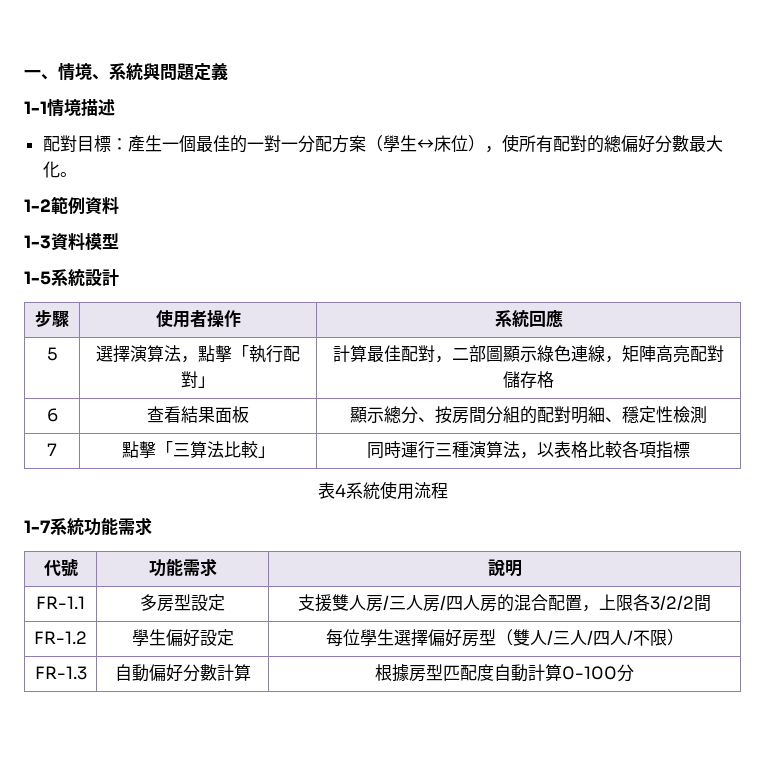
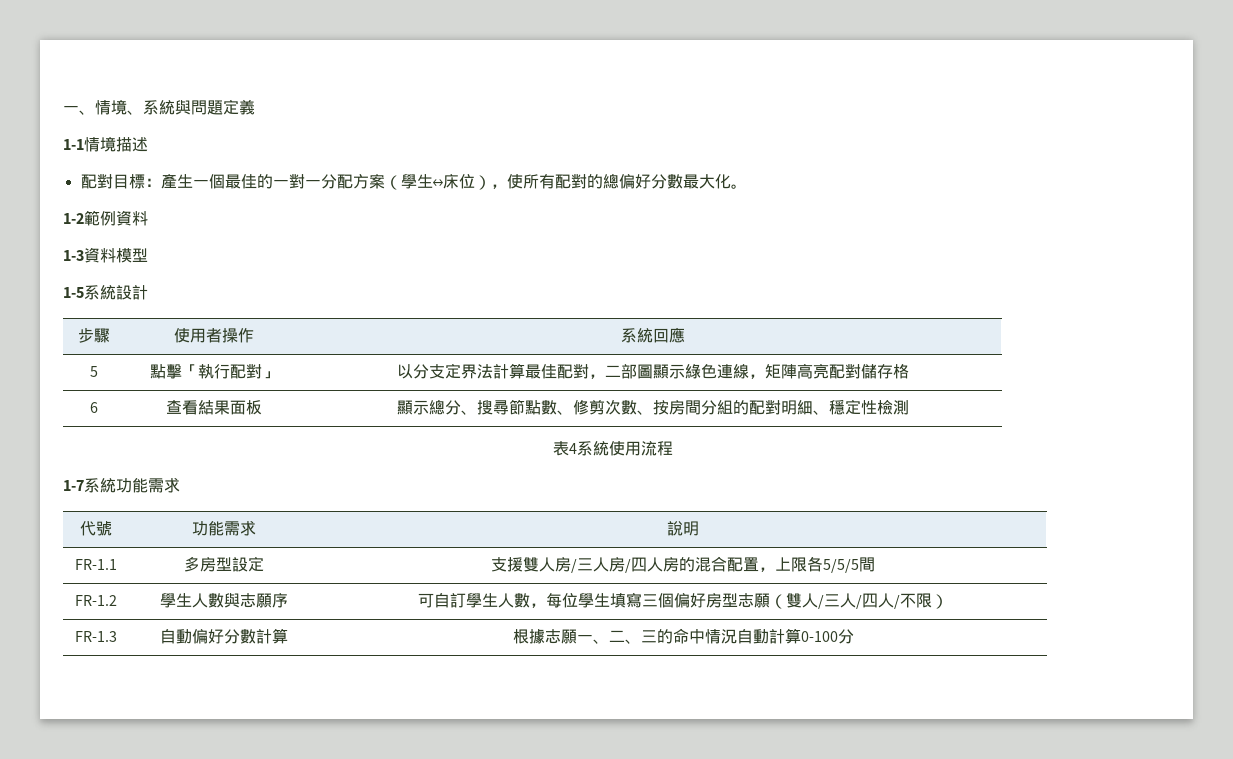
- 5 | 選擇演算法，點擊「執行配對」 | 計算最佳配對，二部圖顯示綠色連線，矩陣高亮配對儲存格
+ 5 | 點擊「執行配對」 | 以分支定界法計算最佳配對，二部圖顯示綠色連線，矩陣高亮配對儲存格
- 6 | 查看結果面板 | 顯示總分、按房間分組的配對明細、穩定性檢測
+ 6 | 查看結果面板 | 顯示總分、搜尋節點數、修剪次數、按房間分組的配對明細、穩定性檢測
- 7 | 點擊「三算法比較」 | 同時運行三種演算法，以表格比較各項指標
- FR-1.1 | 多房型設定 | 支援雙人房/三人房/四人房的混合配置，上限各3/2/2間
+ FR-1.1 | 多房型設定 | 支援雙人房/三人房/四人房的混合配置，上限各5/5/5間
- FR-1.2 | 學生偏好設定 | 每位學生選擇偏好房型（雙人/三人/四人/不限）
+ FR-1.2 | 學生人數與志願序 | 可自訂學生人數，每位學生填寫三個偏好房型志願（雙人/三人/四人/不限）
- FR-1.3 | 自動偏好分數計算 | 根據房型匹配度自動計算0-100分
+ FR-1.3 | 自動偏好分數計算 | 根據志願一、二、三的命中情況自動計算0-100分

